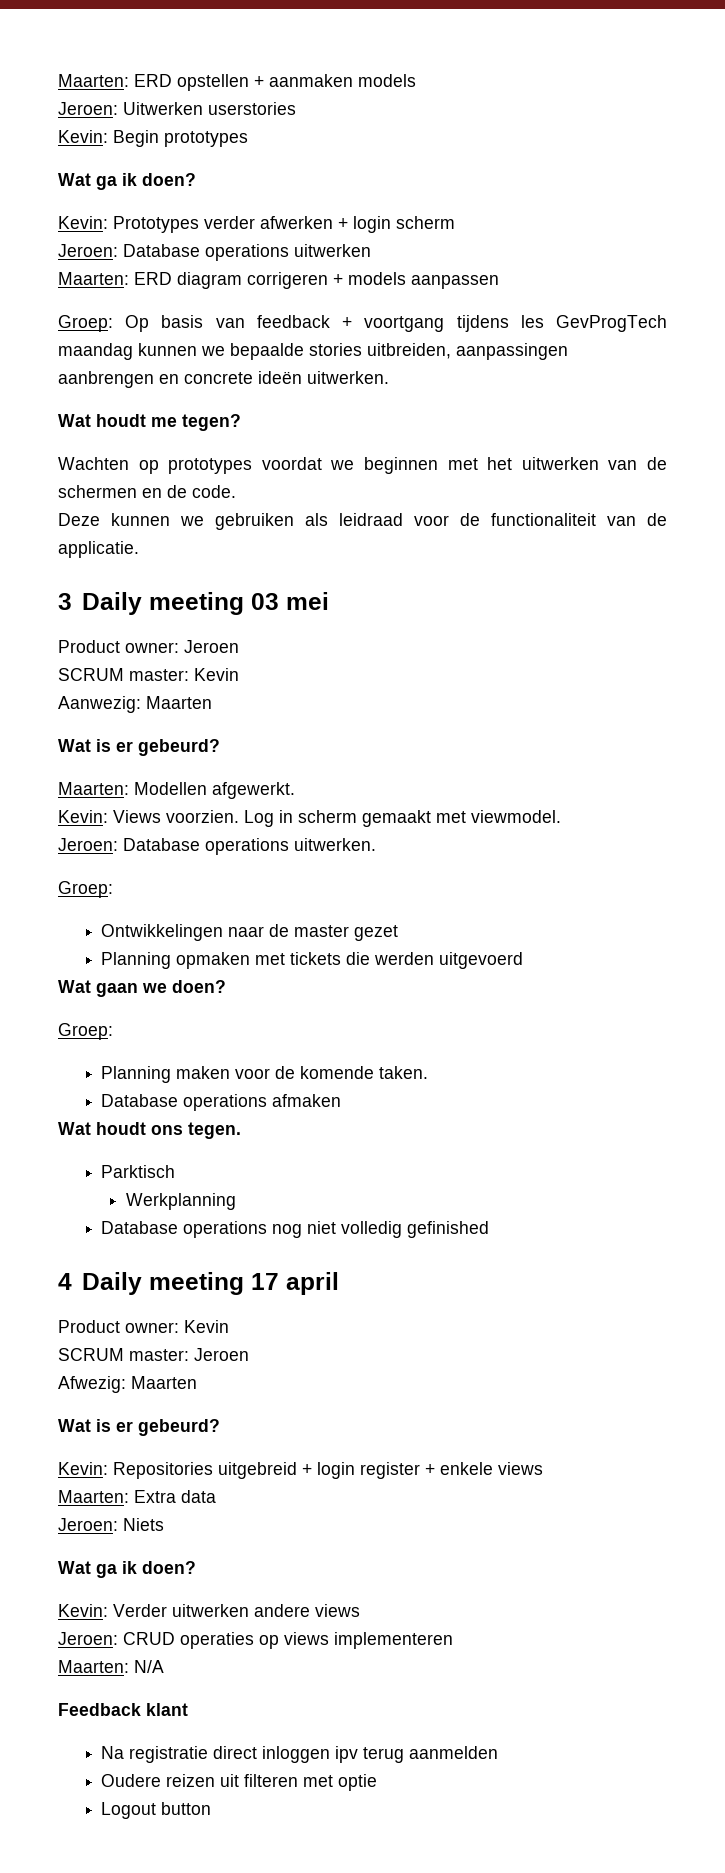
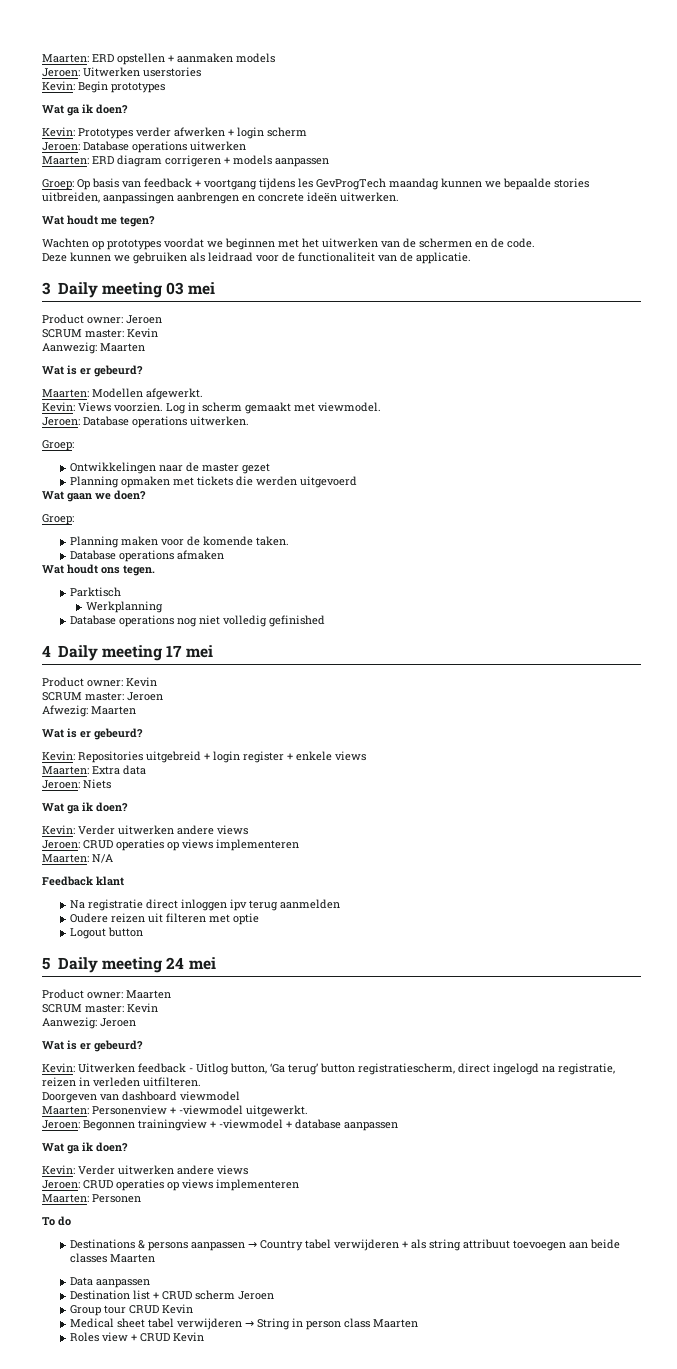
- 4 Daily meeting 17 april
+ 4 Daily meeting 17 mei
+ 5 Daily meeting 24 mei
+ Product owner: Maarten
+ SCRUM master: Kevin
+ Aanwezig: Jeroen
+ Wat is er gebeurd?
+ Kevin: Uitwerken feedback - Uitlog button, ‘Ga terug’ button registratiescherm, direct ingelogd na registratie, reizen in verleden uitfilteren.
+ Doorgeven van dashboard viewmodel
+ Maarten: Personenview + -viewmodel uitgewerkt.
+ Jeroen: Begonnen trainingview + -viewmodel + database aanpassen
+ Wat ga ik doen?
+ Kevin: Verder uitwerken andere views
+ Jeroen: CRUD operaties op views implementeren
+ Maarten: Personen
+ To do
+ Destinations & persons aanpassen → Country tabel verwijderen + als string attribuut toevoegen aan beide classes Maarten
+ Data aanpassen
+ Destination list + CRUD scherm Jeroen
+ Group tour CRUD Kevin
+ Medical sheet tabel verwijderen → String in person class Maarten
+ Roles view + CRUD Kevin

